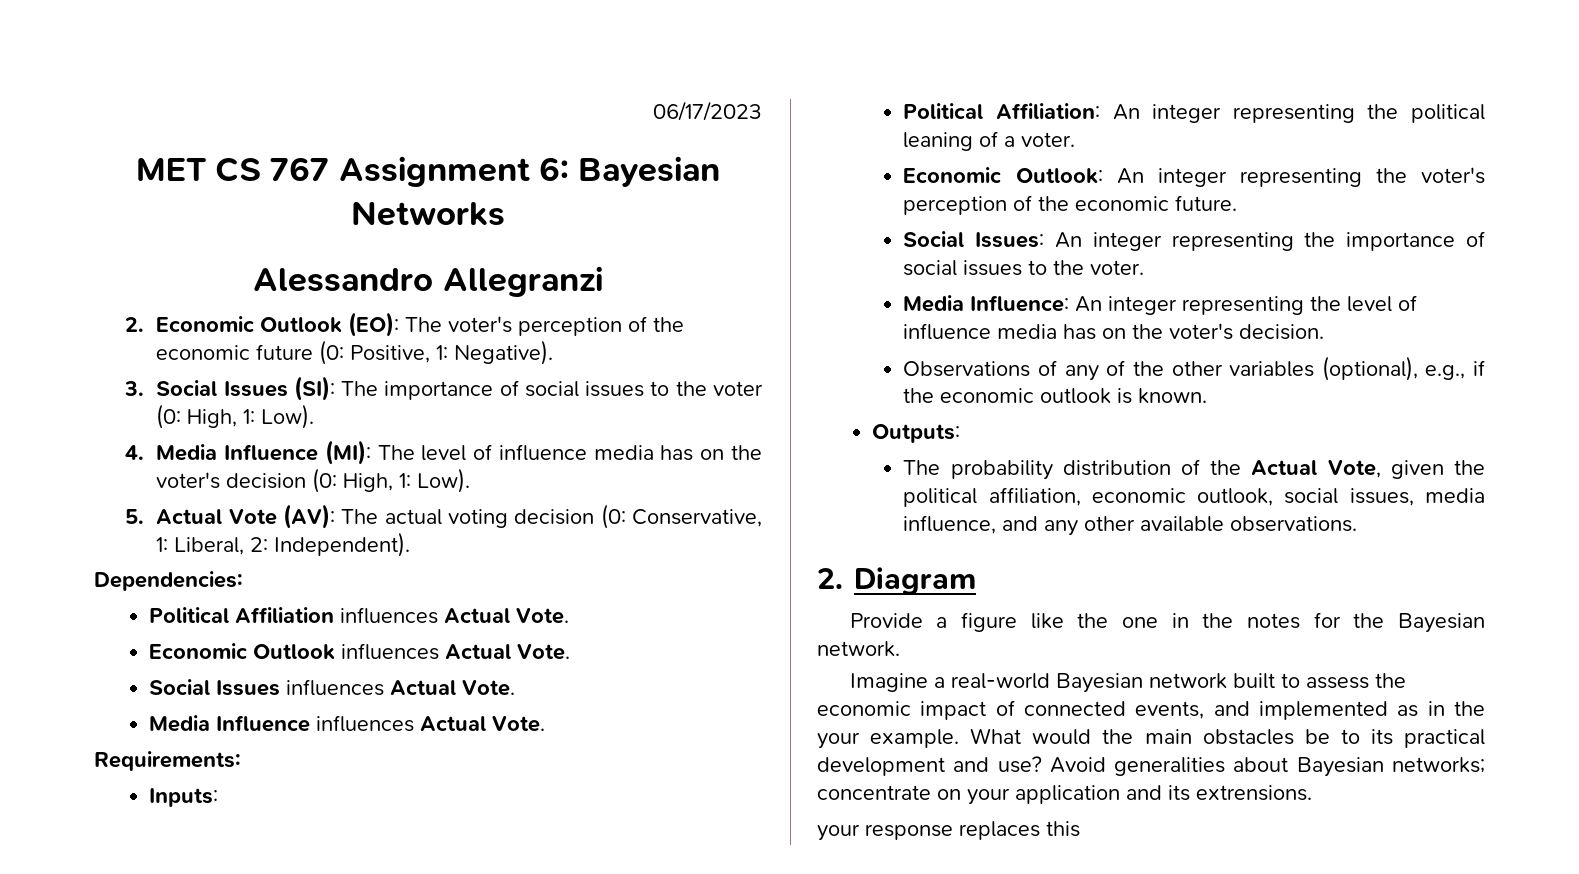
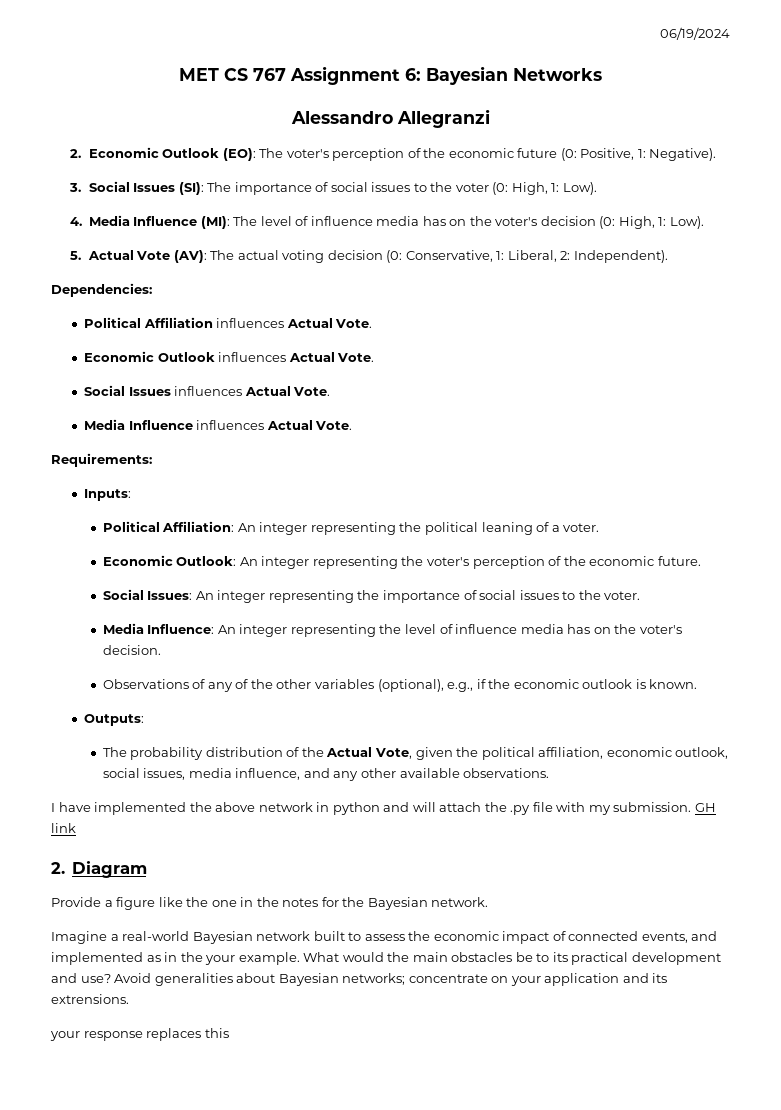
- 06/17/2023
+ 06/19/2024
+ I have implemented the above network in python and will attach the .py file with my submission. GH link

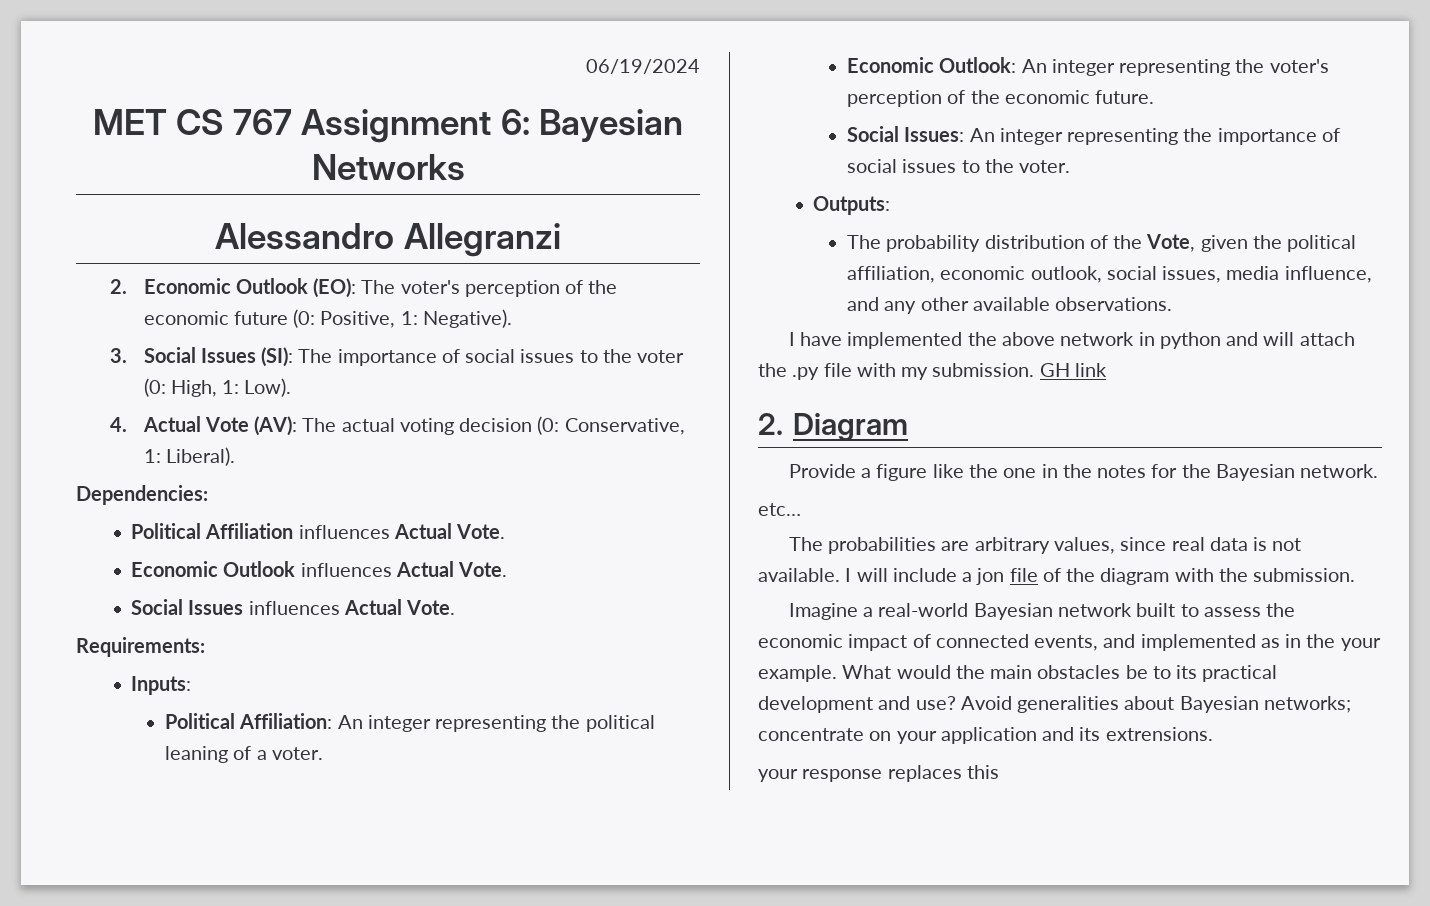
- 4. Media Influence (MI): The level of influence media has on the voter's decision (0: High, 1: Low).
- 5. Actual Vote (AV): The actual voting decision (0: Conservative, 1: Liberal, 2: Independent).
+ 4. Actual Vote (AV): The actual voting decision (0: Conservative, 1: Liberal).
- Media Influence influences Actual Vote.
- Media Influence: An integer representing the level of influence media has on the voter's decision.
- Observations of any of the other variables (optional), e.g., if the economic outlook is known.
- The probability distribution of the Actual Vote, given the political affiliation, economic outlook, social issues, media influence, and any other available observations.
+ The probability distribution of the Vote, given the political affiliation, economic outlook, social issues, media influence, and any other available observations.
+ etc…
+ The probabilities are arbitrary values, since real data is not available. I will include a jon file of the diagram with the submission.

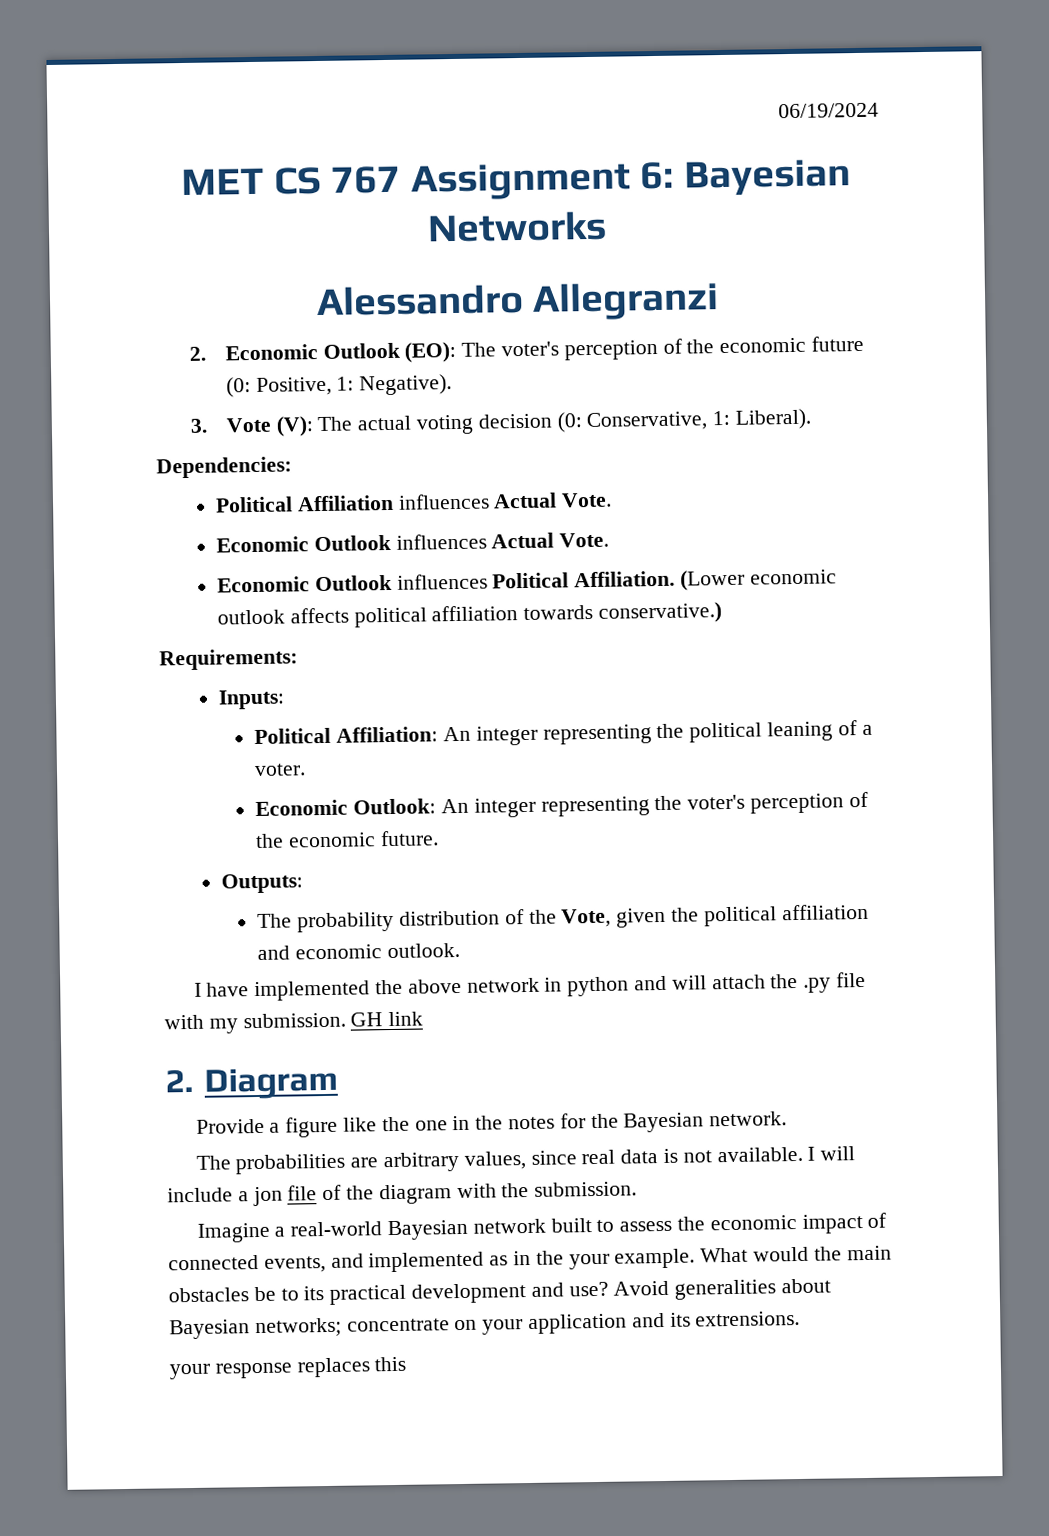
- 3. Social Issues (SI): The importance of social issues to the voter (0: High, 1: Low).
- 4. Actual Vote (AV): The actual voting decision (0: Conservative, 1: Liberal).
+ 3. Vote (V): The actual voting decision (0: Conservative, 1: Liberal).
- Social Issues influences Actual Vote.
+ Economic Outlook influences Political Affiliation. (Lower economic outlook affects political affiliation towards conservative.)
- Social Issues: An integer representing the importance of social issues to the voter.
- The probability distribution of the Vote, given the political affiliation, economic outlook, social issues, media influence, and any other available observations.
+ The probability distribution of the Vote, given the political affiliation and economic outlook.
- etc…

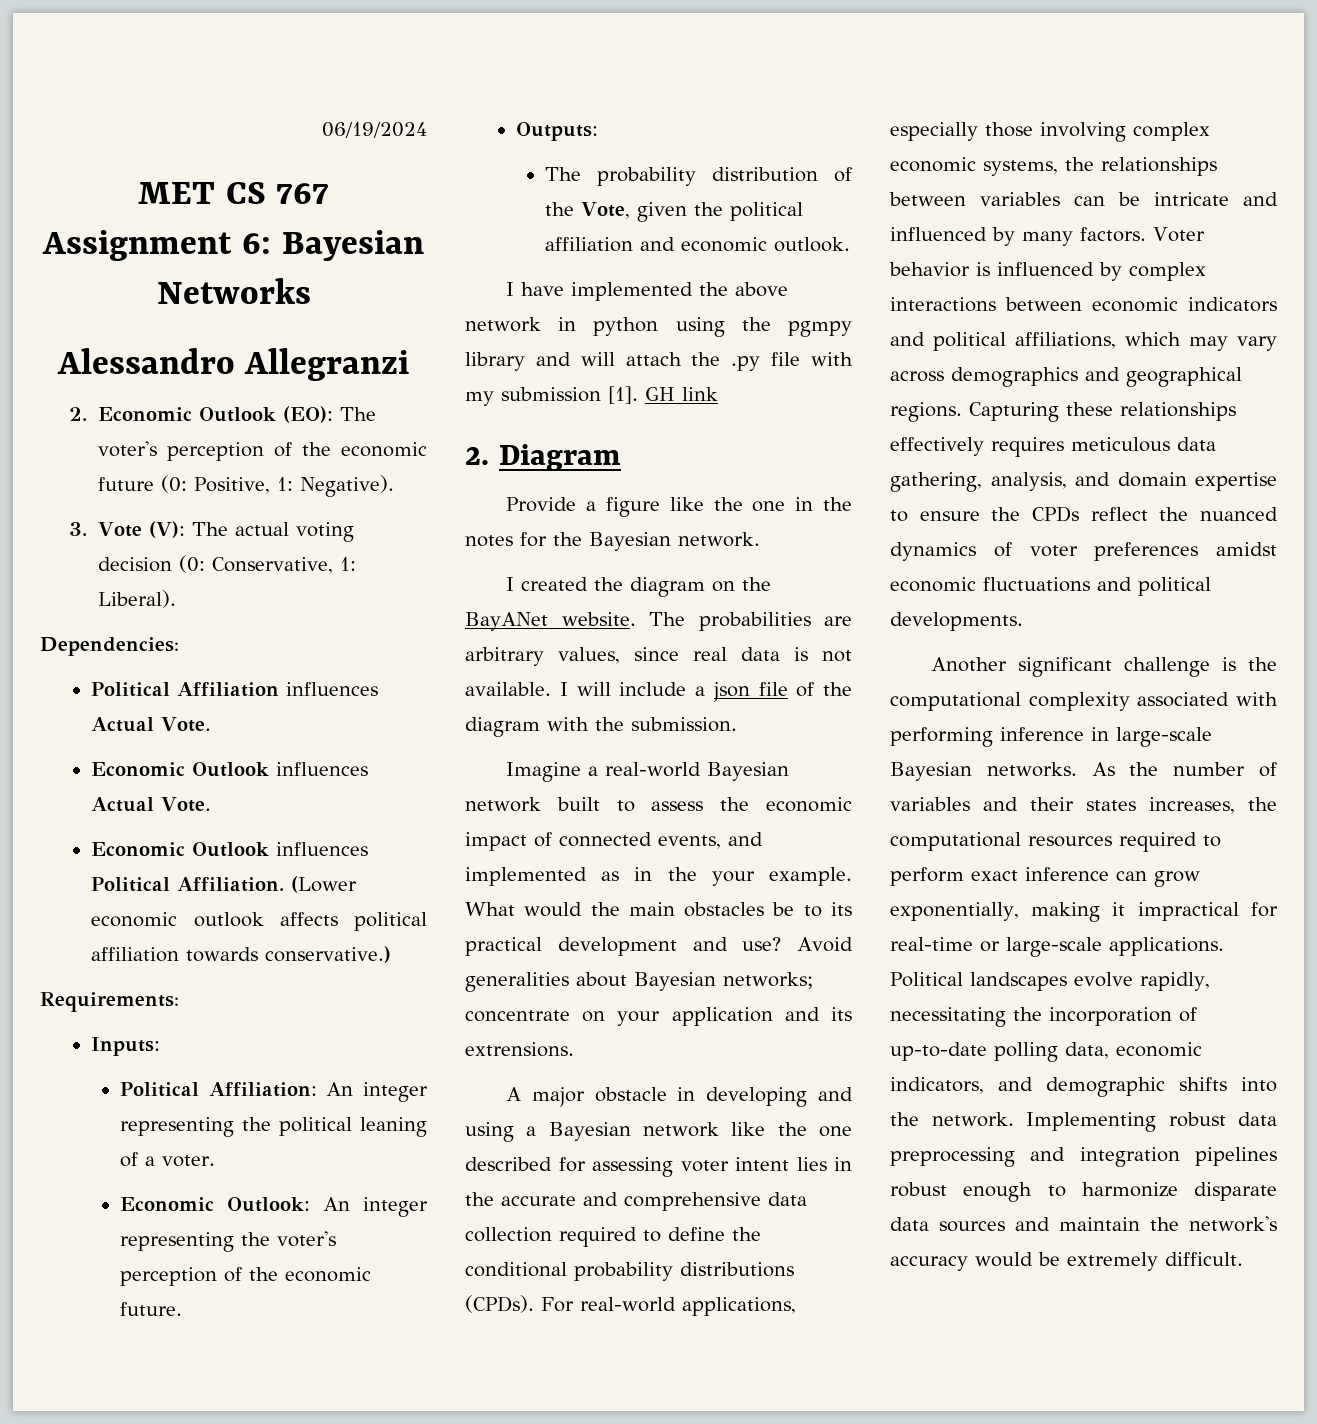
- I have implemented the above network in python and will attach the .py file with my submission.
+ I have implemented the above network in python using the pgmpy library and will attach the .py file with my submission [1].
+ I created the diagram on the BayANet website.
- I will include a jon file of the diagram with the submission.
+ I will include a json file of the diagram with the submission.
- your response replaces this
+ A major obstacle in developing and using a Bayesian network like the one described for assessing voter intent lies in the accurate and comprehensive data collection required to define the conditional probability distributions (CPDs). For real-world applications, especially those involving complex economic systems, the relationships between variables can be intricate and influenced by many factors. Voter behavior is influenced by complex interactions between economic indicators and political affiliations, which may vary across demographics and geographical regions. Capturing these relationships effectively requires meticulous data gathering, analysis, and domain expertise to ensure the CPDs reflect the nuanced dynamics of voter preferences amidst economic fluctuations and political developments.
+ Another significant challenge is the computational complexity associated with performing inference in large-scale Bayesian networks. As the number of variables and their states increases, the computational resources required to perform exact inference can grow exponentially, making it impractical for real-time or large-scale applications. Political landscapes evolve rapidly, necessitating the incorporation of up-to-date polling data, economic indicators, and demographic shifts into the network. Implementing robust data preprocessing and integration pipelines robust enough to harmonize disparate data sources and maintain the network's accuracy would be extremely difficult.

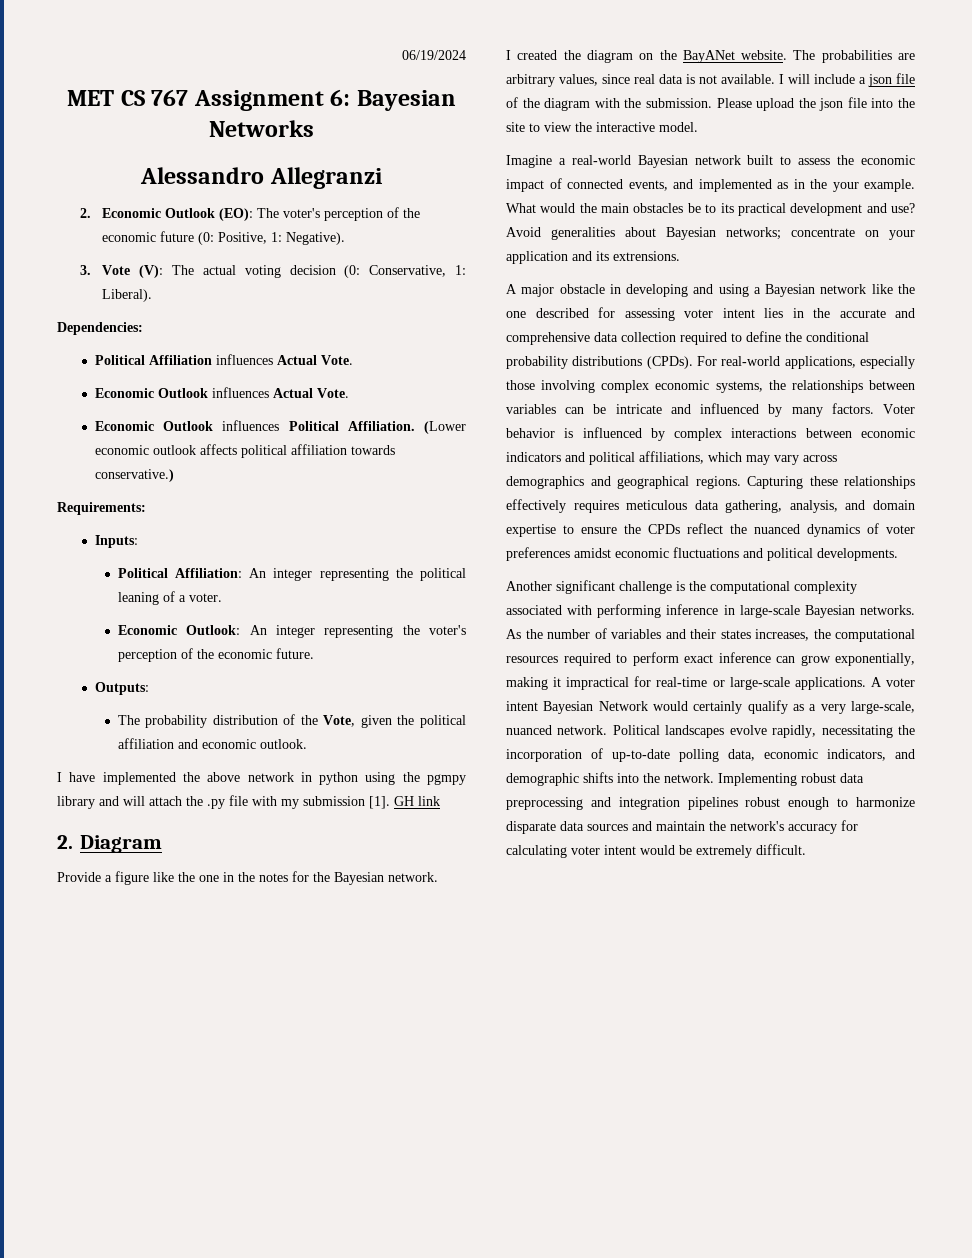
+ Please upload the json file into the site to view the interactive model.
+ A voter intent Bayesian Network would certainly qualify as a very large-scale, nuanced network.
- Implementing robust data preprocessing and integration pipelines robust enough to harmonize disparate data sources and maintain the network's accuracy would be extremely difficult.
+ Implementing robust data preprocessing and integration pipelines robust enough to harmonize disparate data sources and maintain the network's accuracy for calculating voter intent would be extremely difficult.

